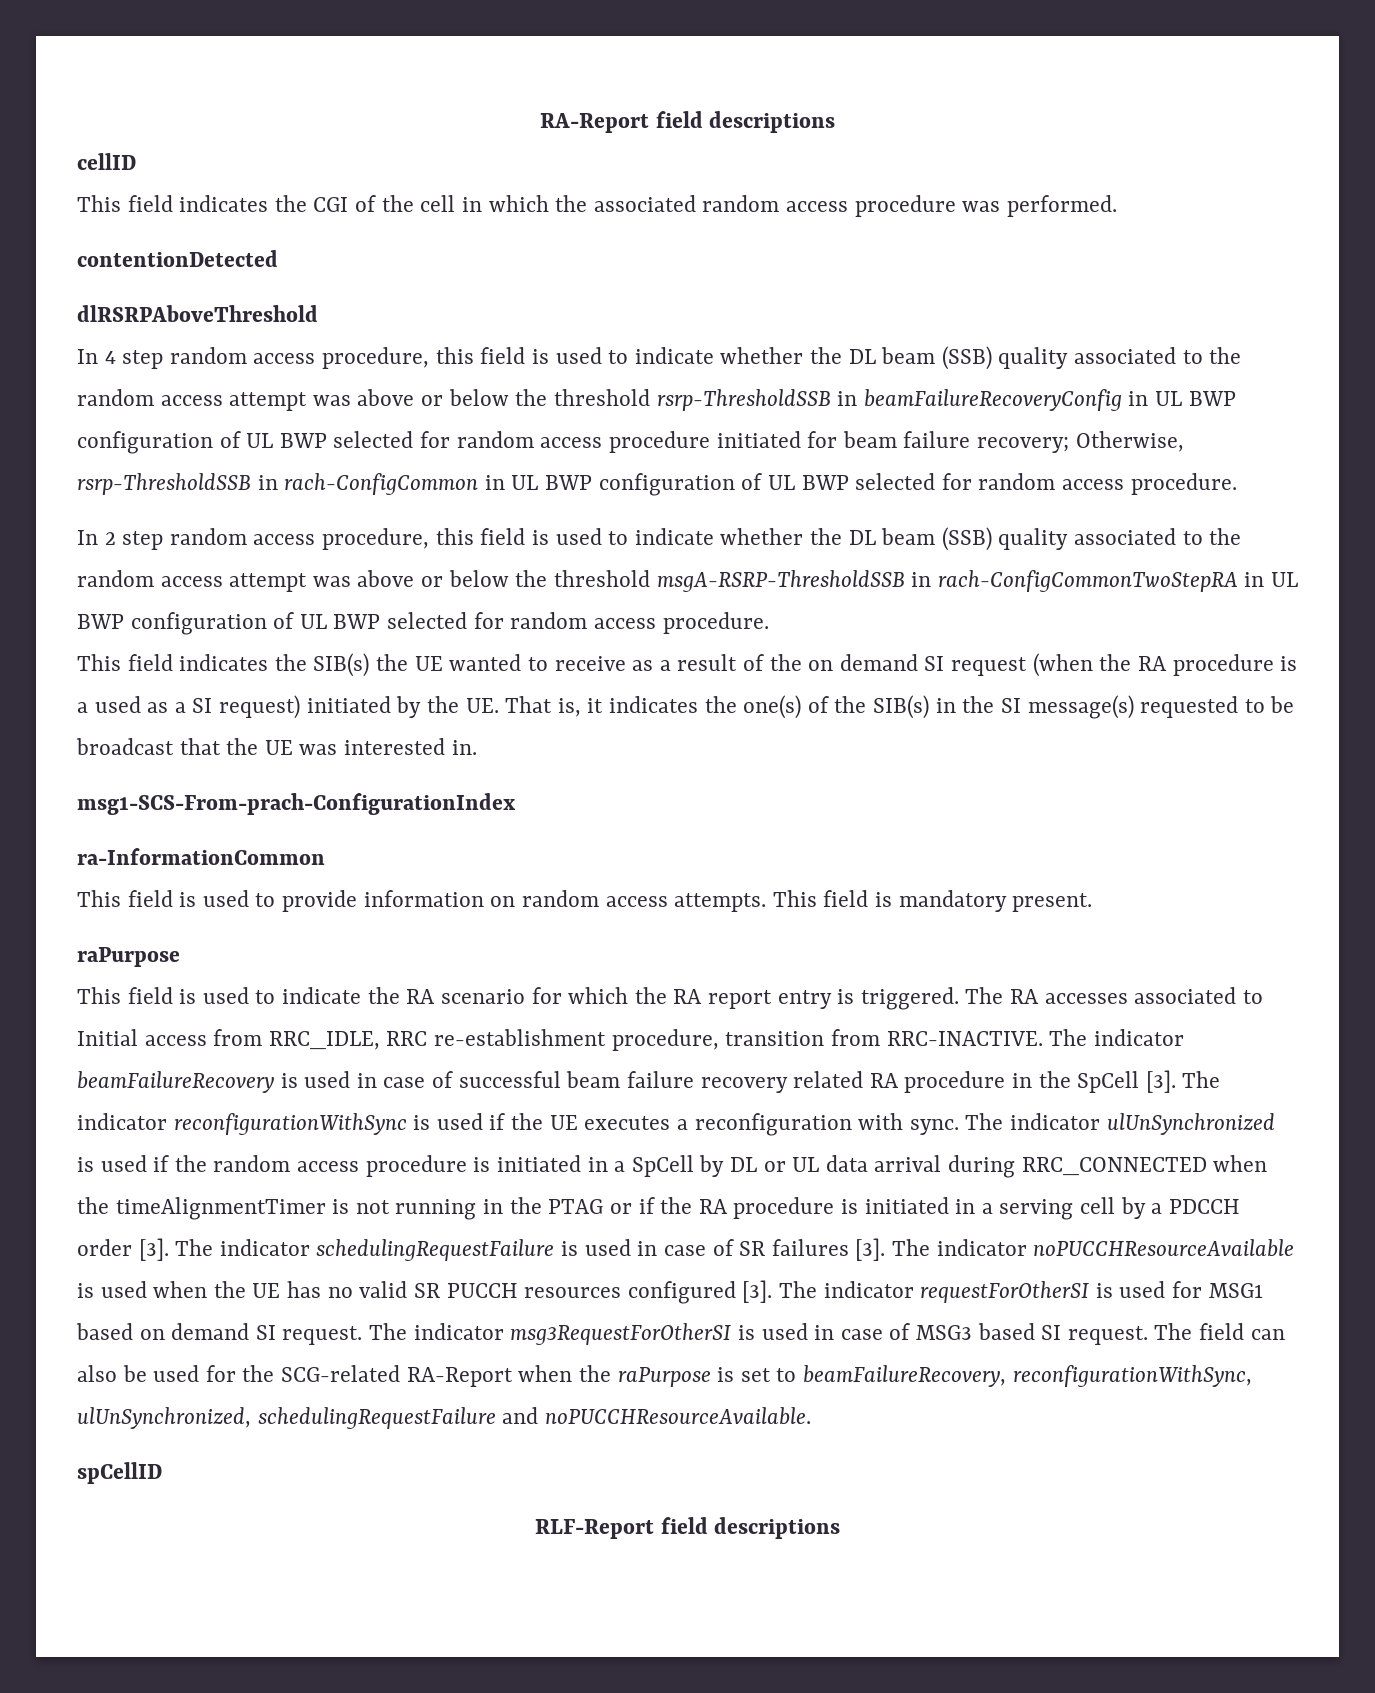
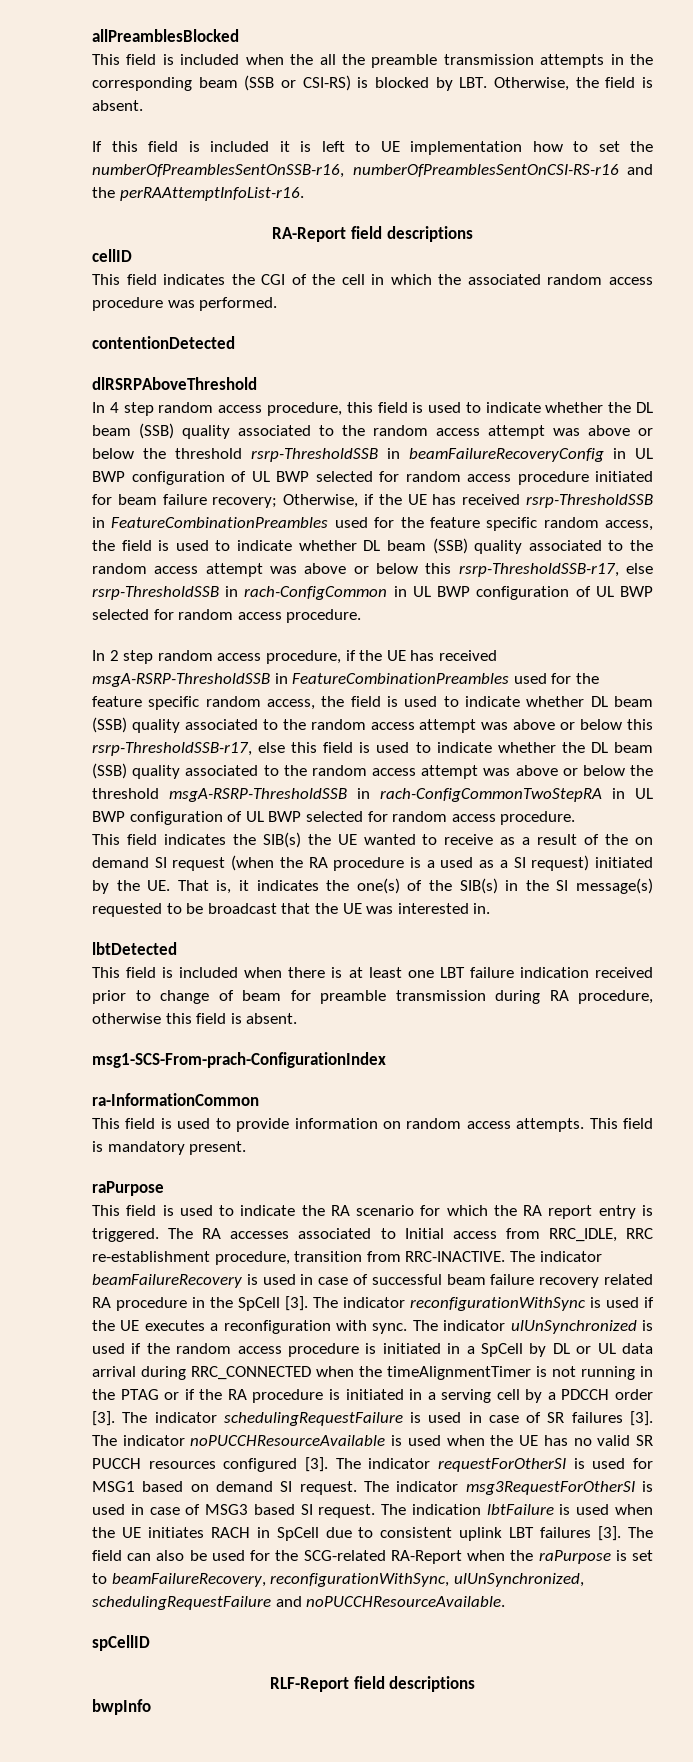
+ allPreamblesBlocked
+ This field is included when the all the preamble transmission attempts in the corresponding beam (SSB or CSI-RS) is blocked by LBT. Otherwise, the field is absent.
+ If this field is included it is left to UE implementation how to set the numberOfPreamblesSentOnSSB-r16, numberOfPreamblesSentOnCSI-RS-r16 and the perRAAttemptInfoList-r16.
- Otherwise, rsrp-ThresholdSSB in rach-ConfigCommon in UL BWP configuration of UL BWP selected for random access procedure.
+ Otherwise, if the UE has received rsrp-ThresholdSSB in FeatureCombinationPreambles used for the feature specific random access, the field is used to indicate whether DL beam (SSB) quality associated to the random access attempt was above or below this rsrp-ThresholdSSB-r17, else rsrp-ThresholdSSB in rach-ConfigCommon in UL BWP configuration of UL BWP selected for random access procedure.
- In 2 step random access procedure, this field is used to indicate whether the DL beam (SSB) quality associated to the random access attempt was above or below the threshold msgA-RSRP-ThresholdSSB in rach-ConfigCommonTwoStepRA in UL BWP configuration of UL BWP selected for random access procedure.
+ In 2 step random access procedure, if the UE has received msgA-RSRP-ThresholdSSB in FeatureCombinationPreambles used for the feature specific random access, the field is used to indicate whether DL beam (SSB) quality associated to the random access attempt was above or below this rsrp-ThresholdSSB-r17, else this field is used to indicate whether the DL beam (SSB) quality associated to the random access attempt was above or below the threshold msgA-RSRP-ThresholdSSB in rach-ConfigCommonTwoStepRA in UL BWP configuration of UL BWP selected for random access procedure.
+ lbtDetected
+ This field is included when there is at least one LBT failure indication received prior to change of beam for preamble transmission during RA procedure, otherwise this field is absent.
- The field can also be used for the SCG-related RA-Report when the raPurpose is set to beamFailureRecovery, reconfigurationWithSync, ulUnSynchronized, schedulingRequestFailure and noPUCCHResourceAvailable.
+ The indication lbtFailure is used when the UE initiates RACH in SpCell due to consistent uplink LBT failures [3]. The field can also be used for the SCG-related RA-Report when the raPurpose is set to beamFailureRecovery, reconfigurationWithSync, ulUnSynchronized, schedulingRequestFailure and noPUCCHResourceAvailable.
+ bwpInfo

